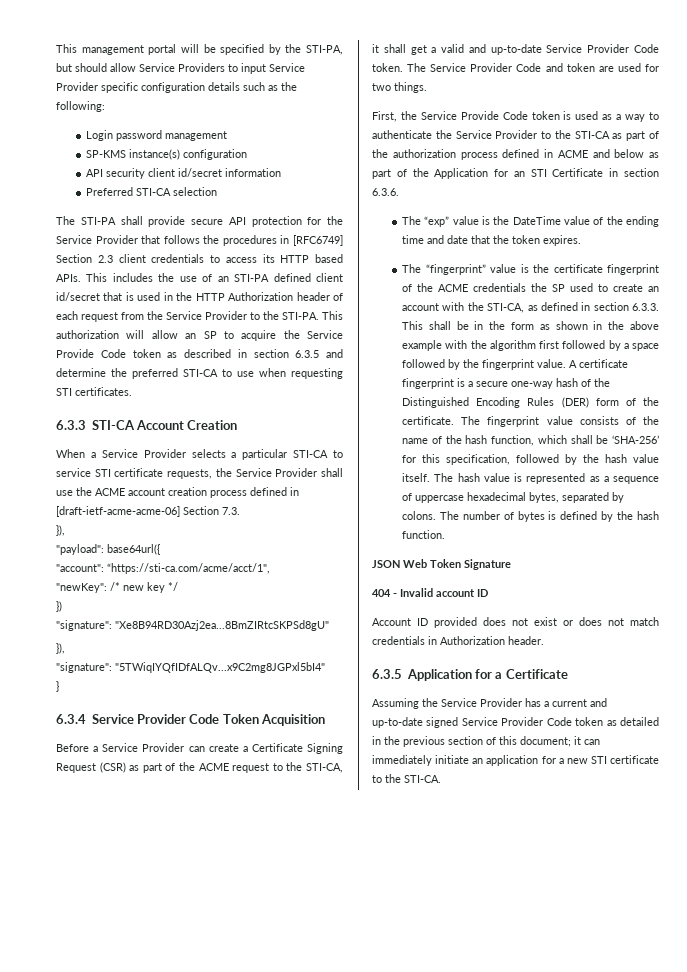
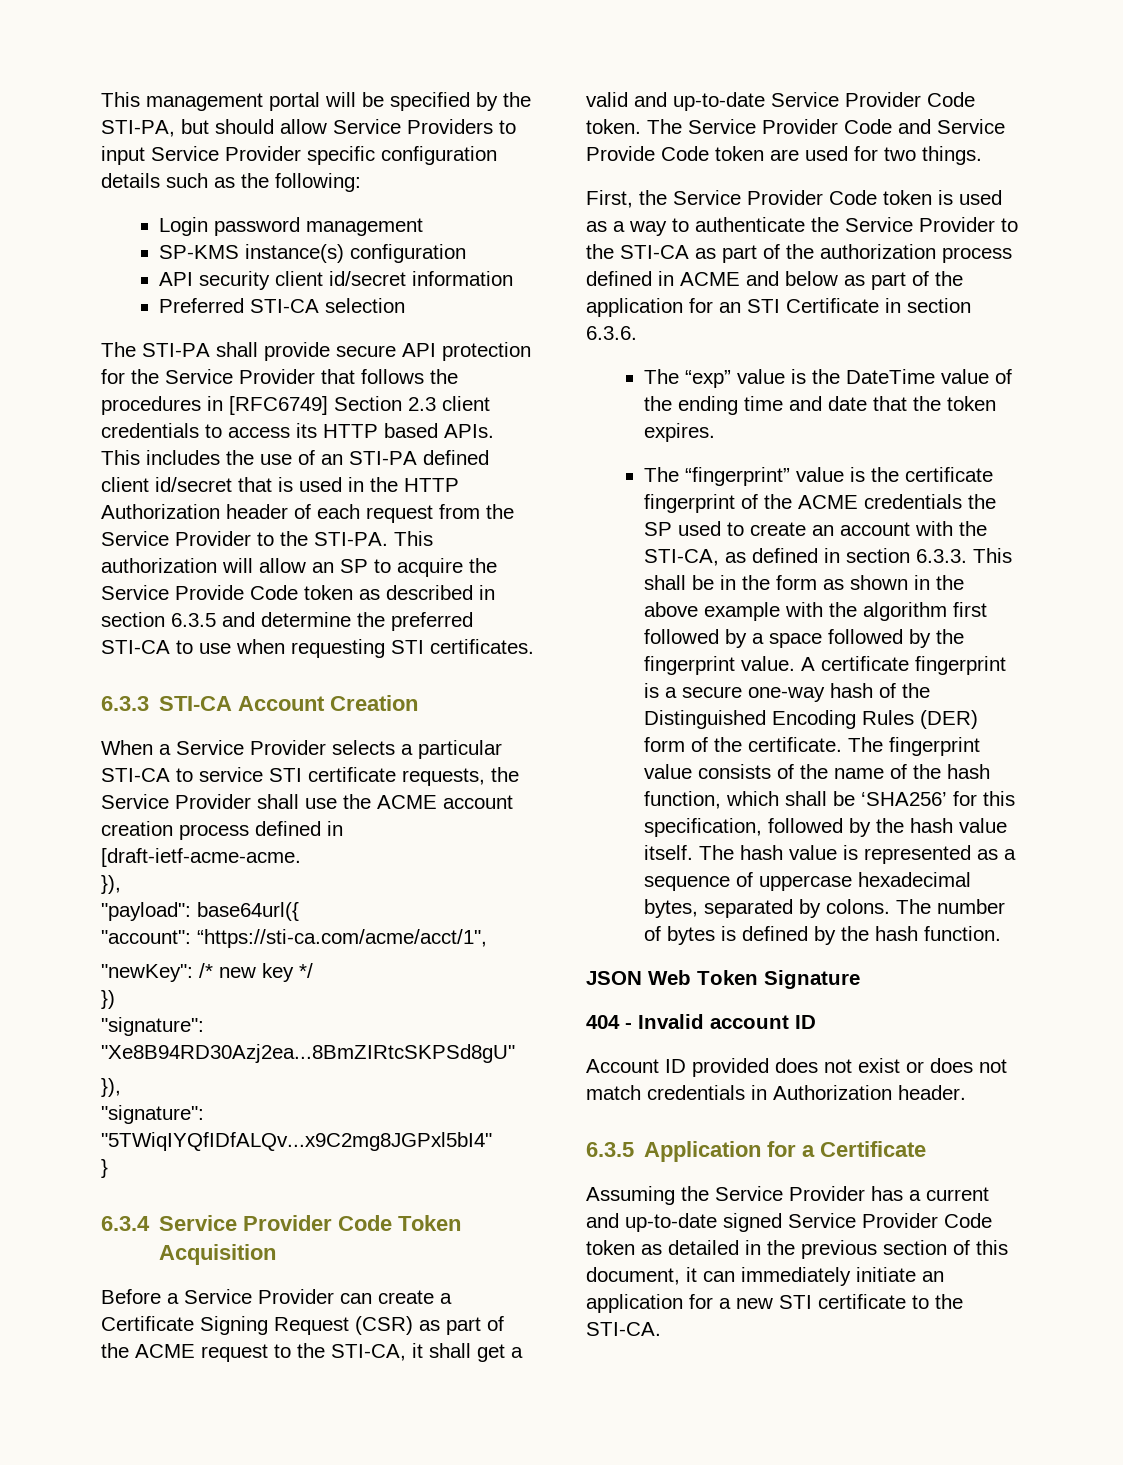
- When a Service Provider selects a particular STI-CA to service STI certificate requests, the Service Provider shall use the ACME account creation process defined in [draft-ietf-acme-acme-06] Section 7.3.
+ When a Service Provider selects a particular STI-CA to service STI certificate requests, the Service Provider shall use the ACME account creation process defined in [draft-ietf-acme-acme.
- The Service Provider Code and token are used for two things.
+ The Service Provider Code and Service Provide Code token are used for two things.
- First, the Service Provide Code token is used as a way to authenticate the Service Provider to the STI-CA as part of the authorization process defined in ACME and below as part of the Application for an STI Certificate in section 6.3.6.
+ First, the Service Provider Code token is used as a way to authenticate the Service Provider to the STI-CA as part of the authorization process defined in ACME and below as part of the application for an STI Certificate in section 6.3.6.
- The fingerprint value consists of the name of the hash function, which shall be ‘SHA-256’ for this specification, followed by the hash value itself.
+ The fingerprint value consists of the name of the hash function, which shall be ‘SHA256’ for this specification, followed by the hash value itself.
- Assuming the Service Provider has a current and up-to-date signed Service Provider Code token as detailed in the previous section of this document; it can immediately initiate an application for a new STI certificate to the STI-CA.
+ Assuming the Service Provider has a current and up-to-date signed Service Provider Code token as detailed in the previous section of this document, it can immediately initiate an application for a new STI certificate to the STI-CA.

